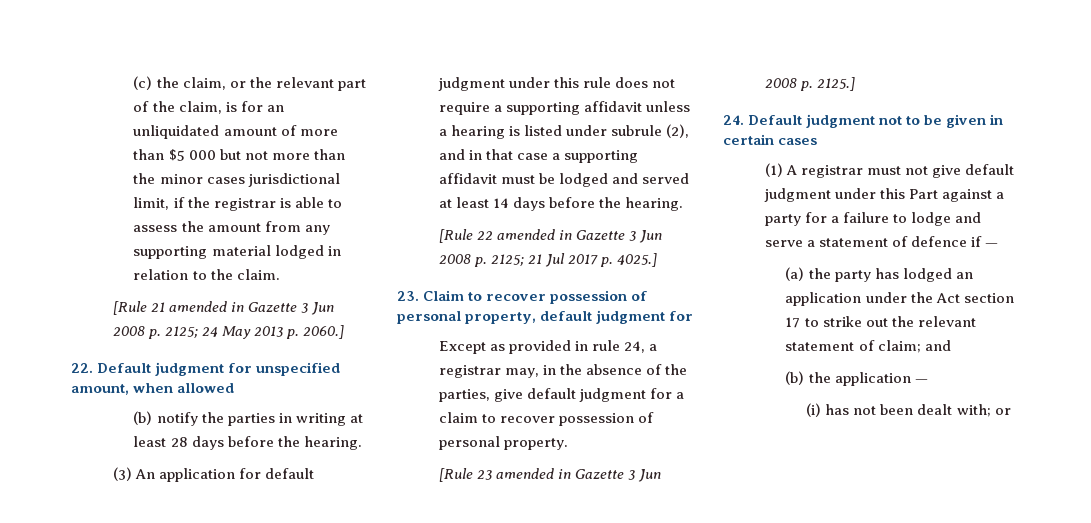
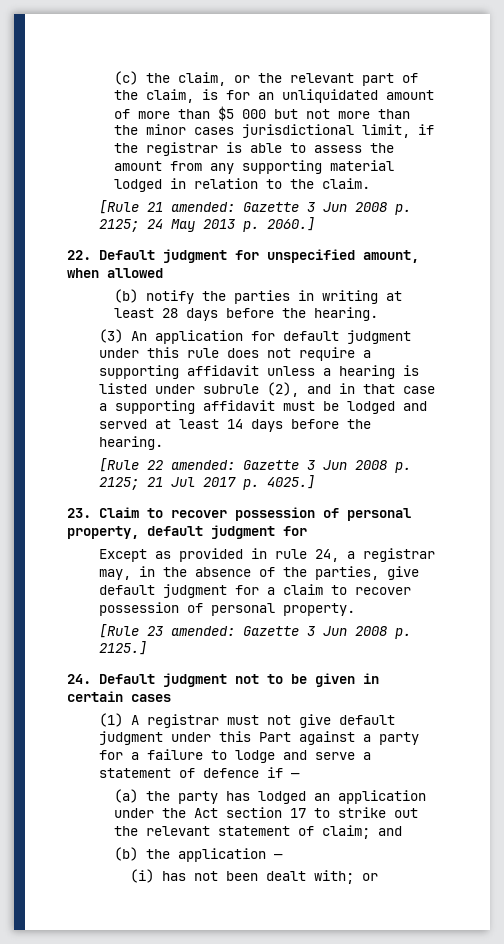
- [Rule 21 amended in Gazette 3 Jun 2008 p. 2125; 24 May 2013 p. 2060.]
+ [Rule 21 amended: Gazette 3 Jun 2008 p. 2125; 24 May 2013 p. 2060.]
- [Rule 22 amended in Gazette 3 Jun 2008 p. 2125; 21 Jul 2017 p. 4025.]
+ [Rule 22 amended: Gazette 3 Jun 2008 p. 2125; 21 Jul 2017 p. 4025.]
- [Rule 23 amended in Gazette 3 Jun 2008 p. 2125.]
+ [Rule 23 amended: Gazette 3 Jun 2008 p. 2125.]

